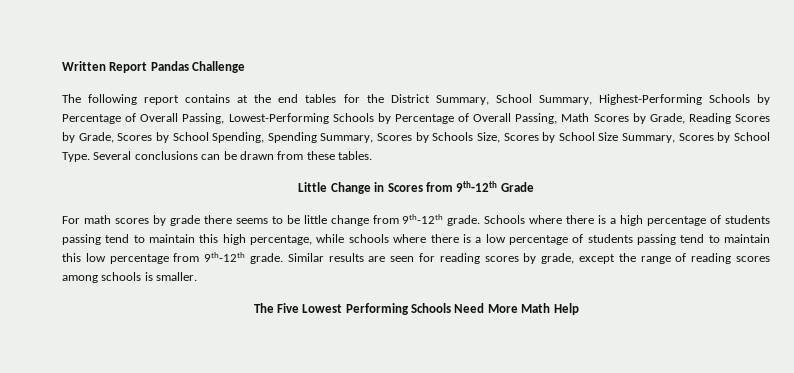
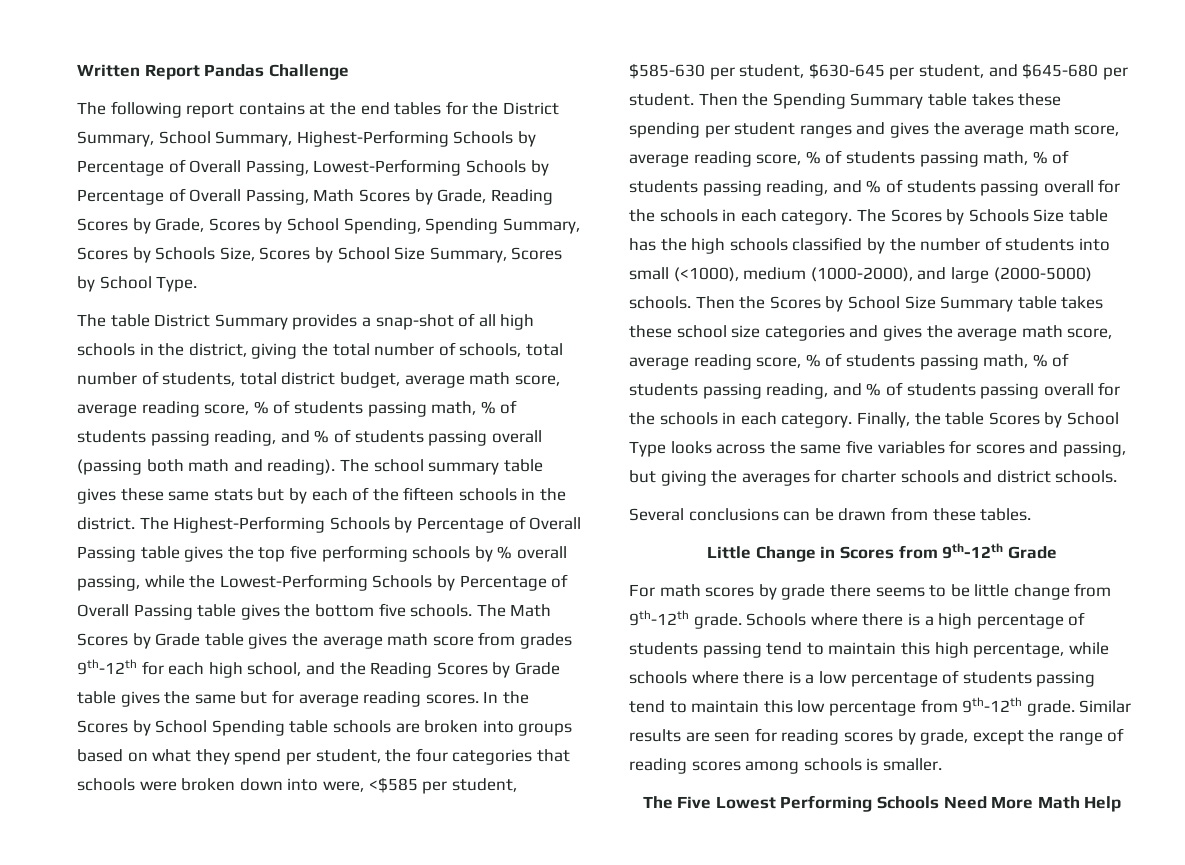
- The following report contains at the end tables for the District Summary, School Summary, Highest-Performing Schools by Percentage of Overall Passing, Lowest-Performing Schools by Percentage of Overall Passing, Math Scores by Grade, Reading Scores by Grade, Scores by School Spending, Spending Summary, Scores by Schools Size, Scores by School Size Summary, Scores by School Type. Several conclusions can be drawn from these tables.
+ The following report contains at the end tables for the District Summary, School Summary, Highest-Performing Schools by Percentage of Overall Passing, Lowest-Performing Schools by Percentage of Overall Passing, Math Scores by Grade, Reading Scores by Grade, Scores by School Spending, Spending Summary, Scores by Schools Size, Scores by School Size Summary, Scores by School Type.
+ The table District Summary provides a snap-shot of all high schools in the district, giving the total number of schools, total number of students, total district budget, average math score, average reading score, % of students passing math, % of students passing reading, and % of students passing overall (passing both math and reading). The school summary table gives these same stats but by each of the fifteen schools in the district. The Highest-Performing Schools by Percentage of Overall Passing table gives the top five performing schools by % overall passing, while the Lowest-Performing Schools by Percentage of Overall Passing table gives the bottom five schools. The Math Scores by Grade table gives the average math score from grades 9th-12th for each high school, and the Reading Scores by Grade table gives the same but for average reading scores. In the Scores by School Spending table schools are broken into groups based on what they spend per student, the four categories that schools were broken down into were, <$585 per student, $585-630 per student, $630-645 per student, and $645-680 per student. Then the Spending Summary table takes these spending per student ranges and gives the average math score, average reading score, % of students passing math, % of students passing reading, and % of students passing overall for the schools in each category. The Scores by Schools Size table has the high schools classified by the number of students into small (<1000), medium (1000-2000), and large (2000-5000) schools. Then the Scores by School Size Summary table takes these school size categories and gives the average math score, average reading score, % of students passing math, % of students passing reading, and % of students passing overall for the schools in each category. Finally, the table Scores by School Type looks across the same five variables for scores and passing, but giving the averages for charter schools and district schools.
+ Several conclusions can be drawn from these tables.

